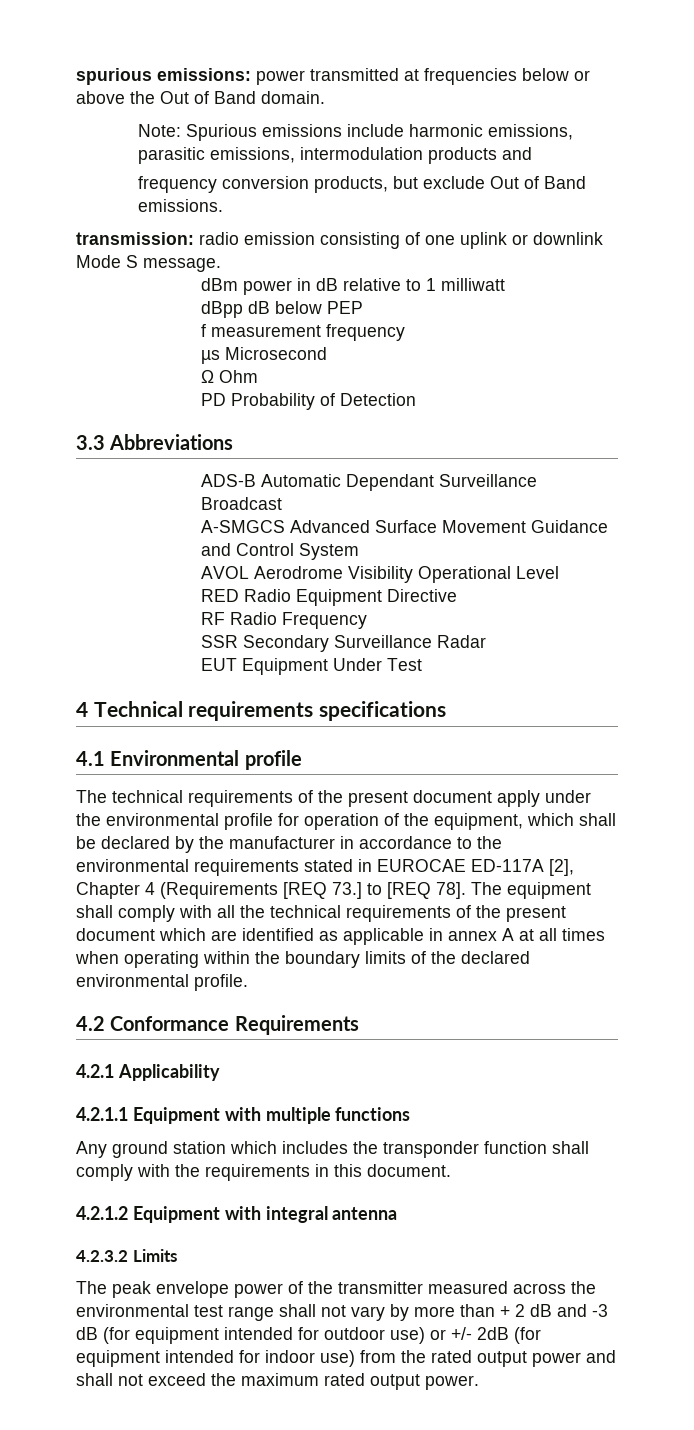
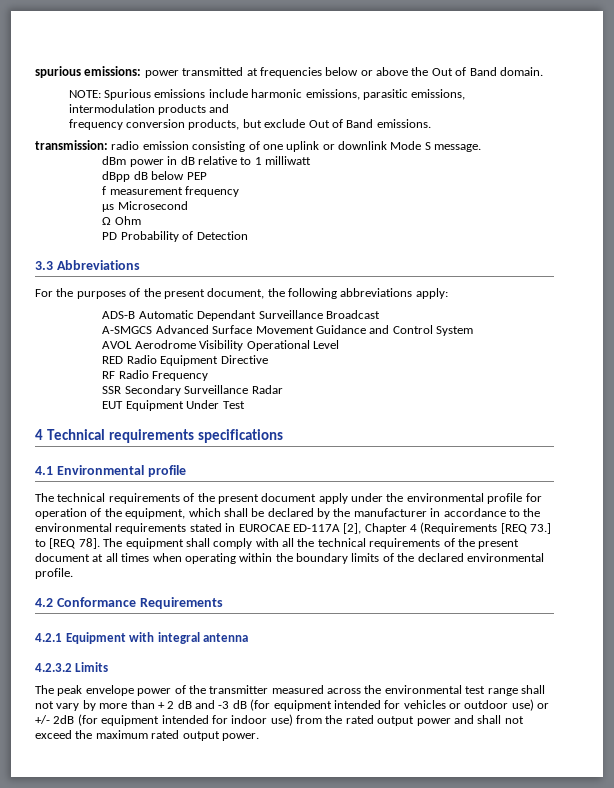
- Note: Spurious emissions include harmonic emissions, parasitic emissions, intermodulation products and
+ NOTE: Spurious emissions include harmonic emissions, parasitic emissions, intermodulation products and
+ For the purposes of the present document, the following abbreviations apply:
- The equipment shall comply with all the technical requirements of the present document which are identified as applicable in annex A at all times when operating within the boundary limits of the declared environmental profile.
+ The equipment shall comply with all the technical requirements of the present document at all times when operating within the boundary limits of the declared environmental profile.
- 4.2.1 Applicability
- 4.2.1.1 Equipment with multiple functions
- Any ground station which includes the transponder function shall comply with the requirements in this document.
- 4.2.1.2 Equipment with integral antenna
+ 4.2.1 Equipment with integral antenna
- The peak envelope power of the transmitter measured across the environmental test range shall not vary by more than + 2 dB and -3 dB (for equipment intended for outdoor use) or +/- 2dB (for equipment intended for indoor use) from the rated output power and shall not exceed the maximum rated output power.
+ The peak envelope power of the transmitter measured across the environmental test range shall not vary by more than + 2 dB and -3 dB (for equipment intended for vehicles or outdoor use) or +/- 2dB (for equipment intended for indoor use) from the rated output power and shall not exceed the maximum rated output power.

